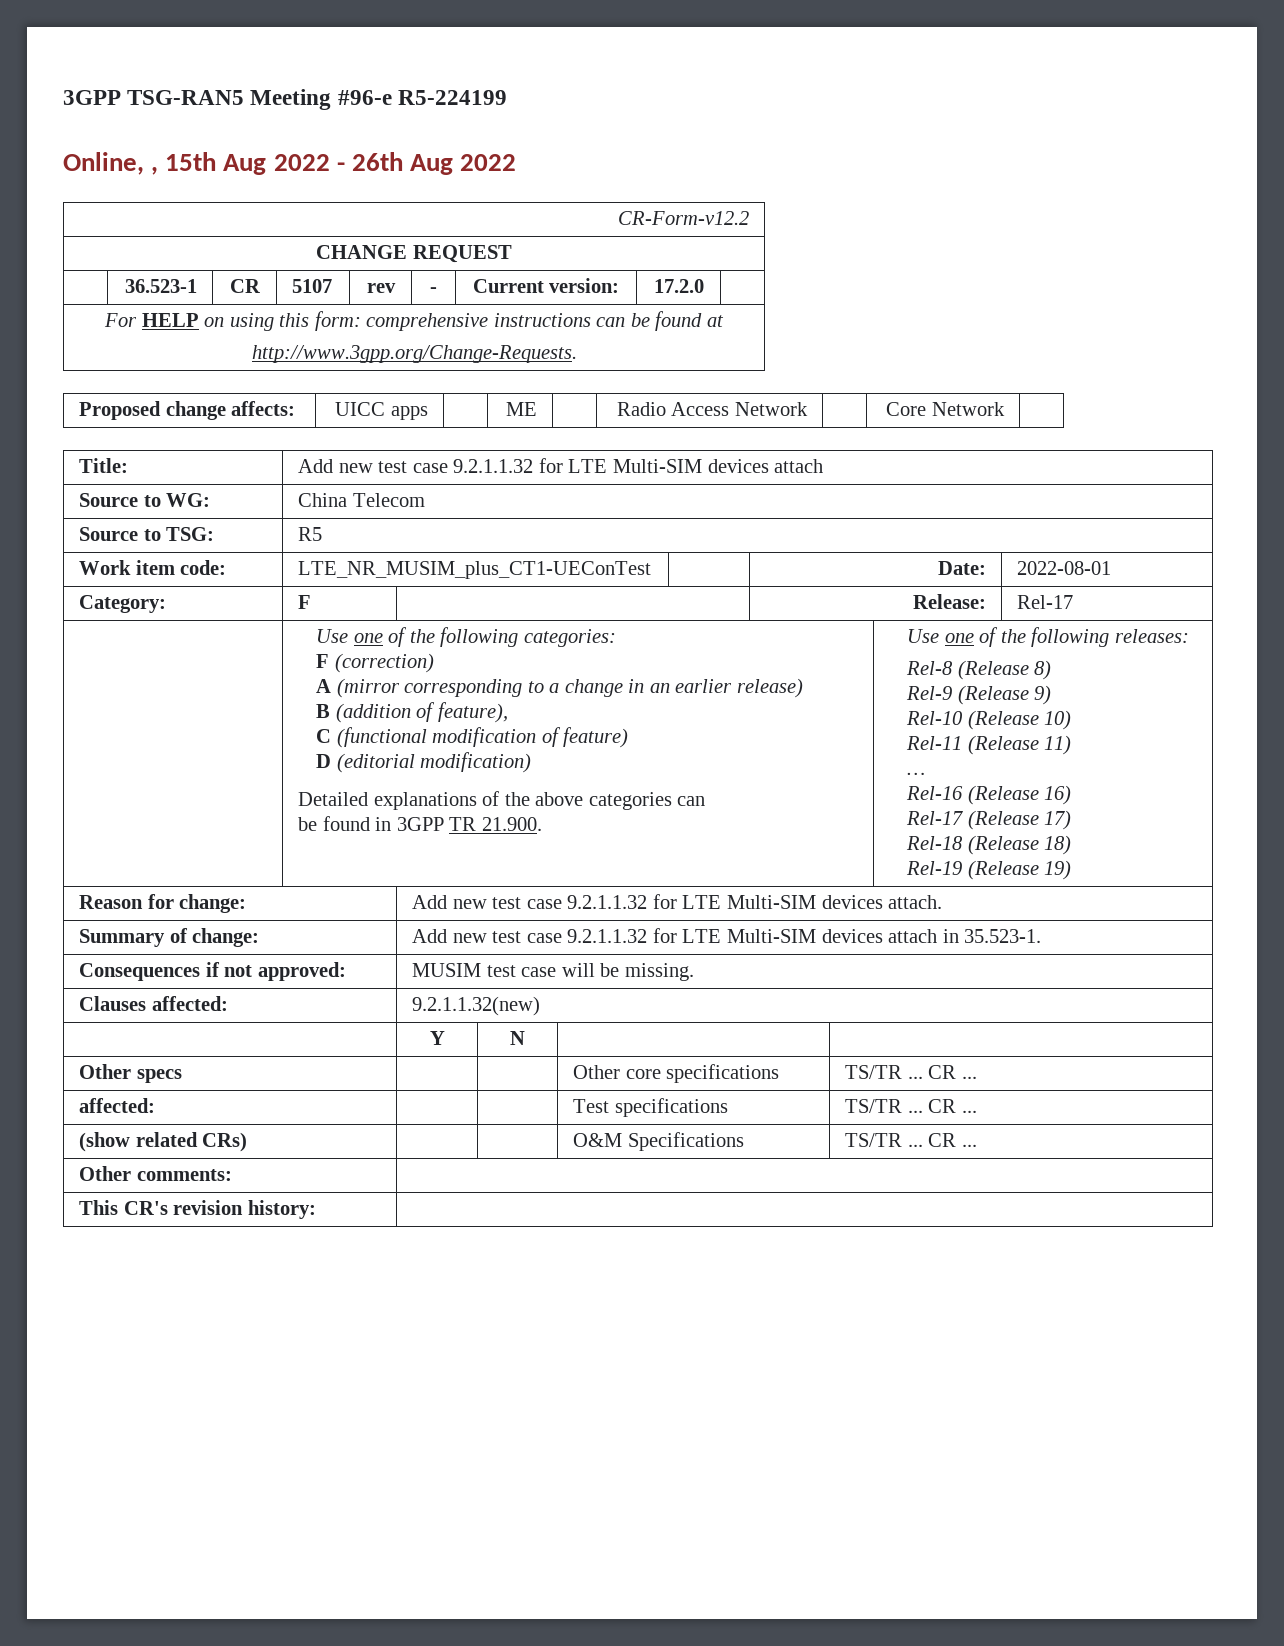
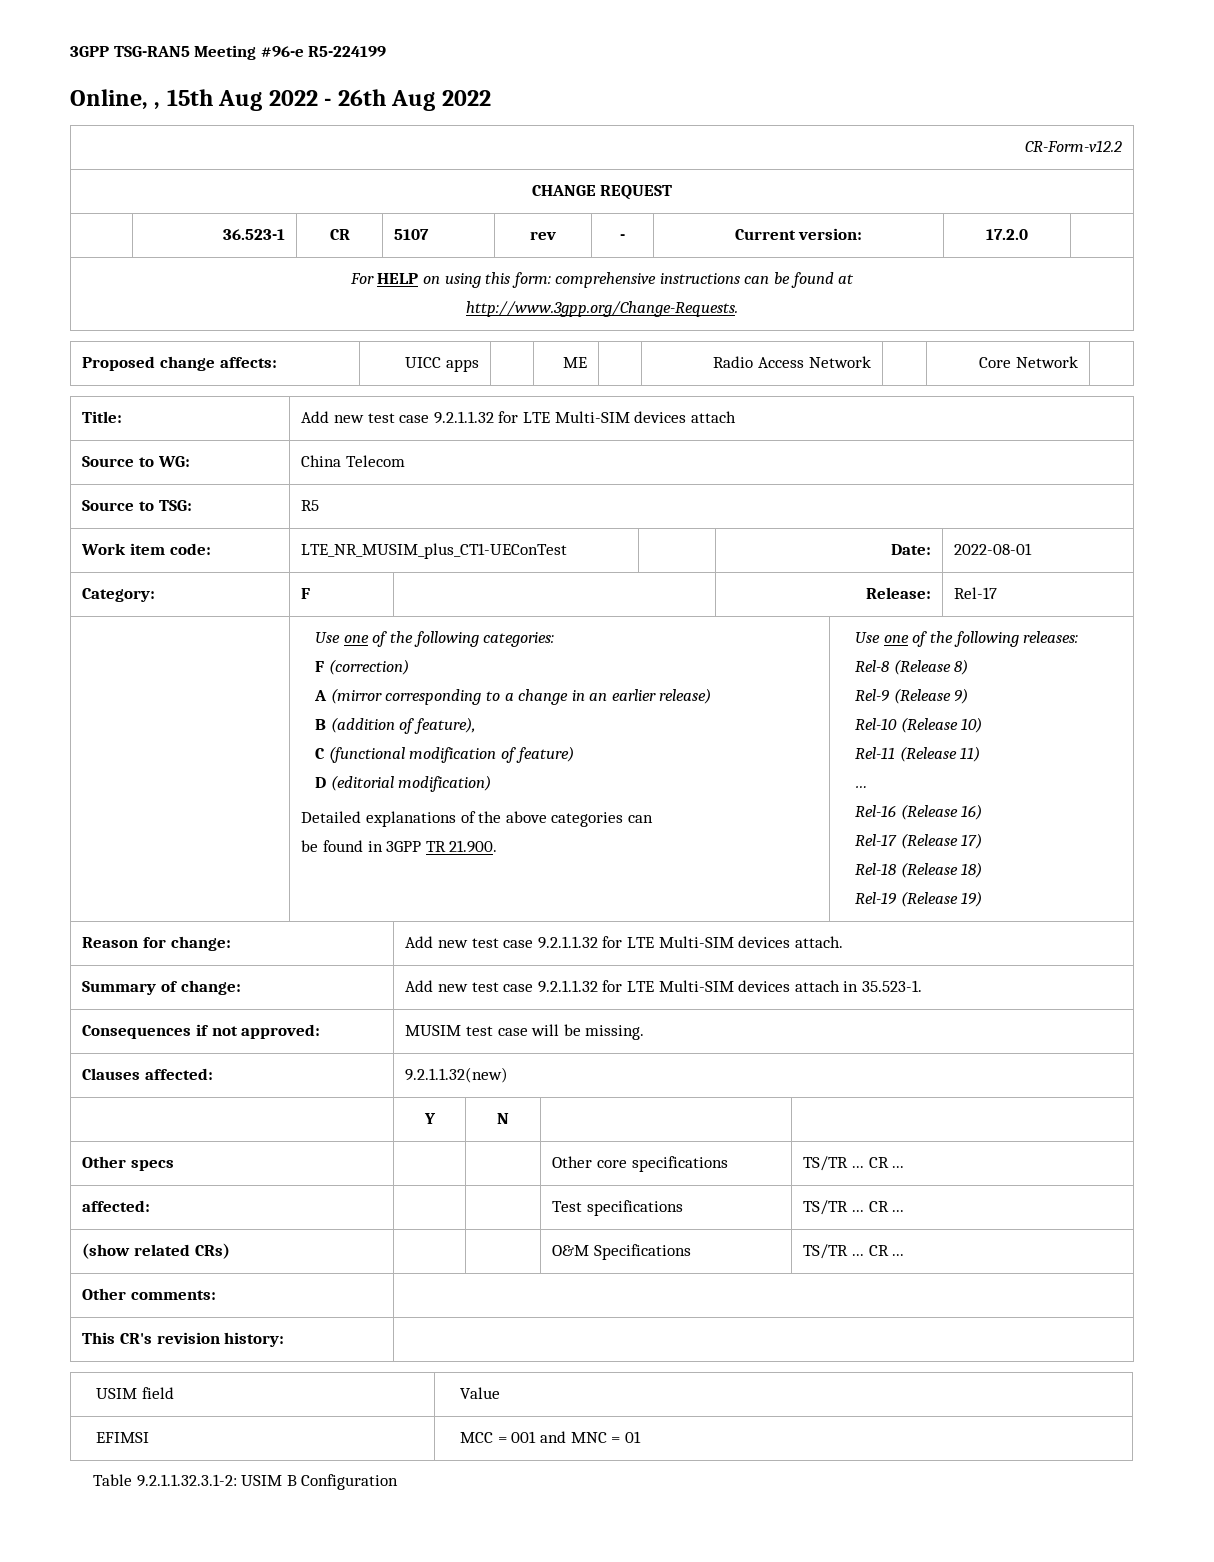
+ USIM field | Value
+ EFIMSI | MCC = 001 and MNC = 01
+ Table 9.2.1.1.32.3.1-2: USIM B Configuration

